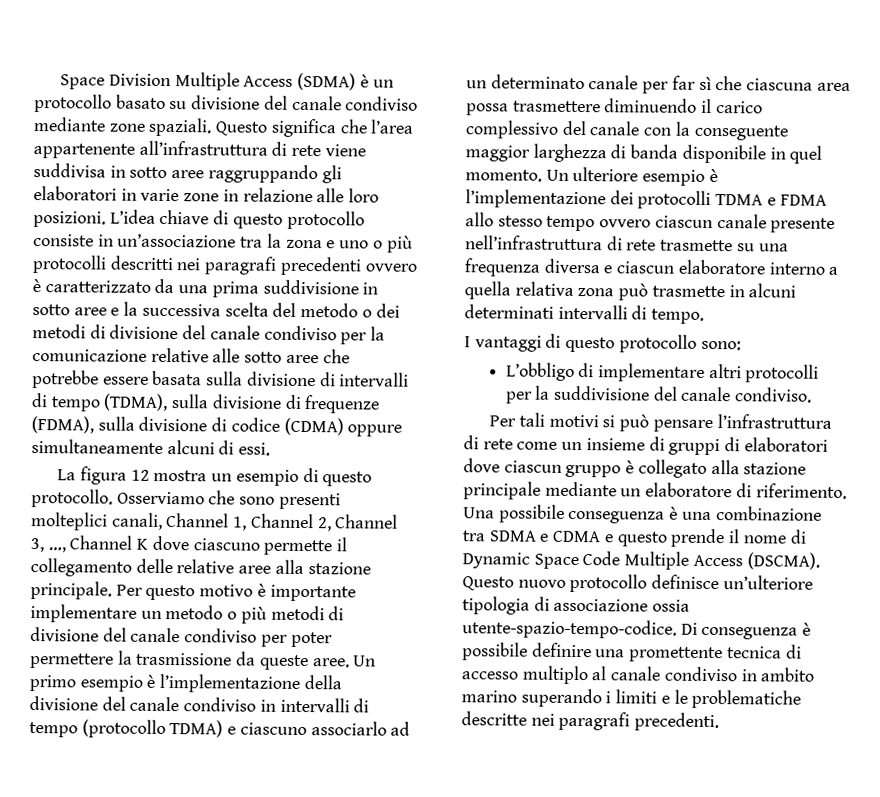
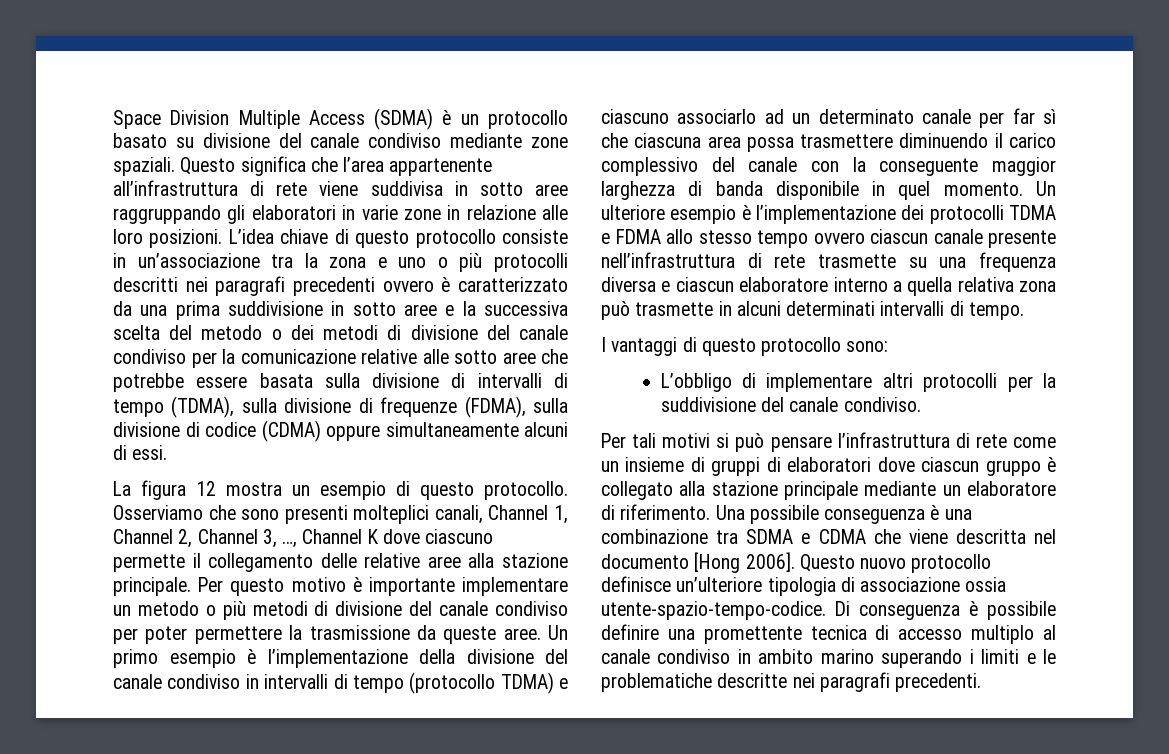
- Una possibile conseguenza è una combinazione tra SDMA e CDMA e questo prende il nome di Dynamic Space Code Multiple Access (DSCMA).
+ Una possibile conseguenza è una combinazione tra SDMA e CDMA che viene descritta nel documento [Hong 2006].

